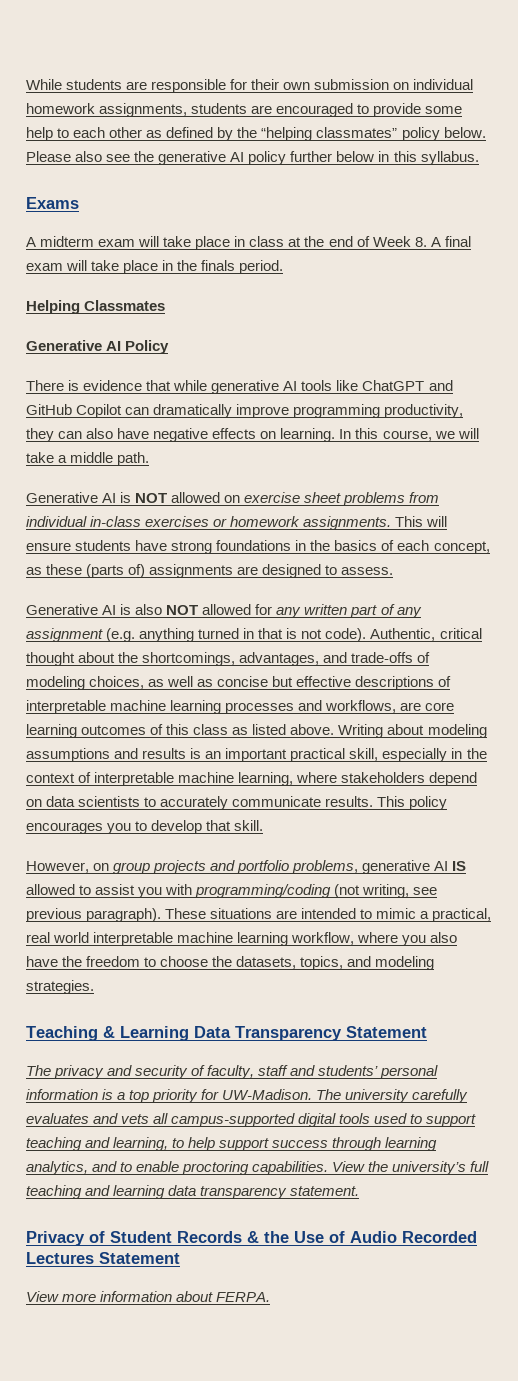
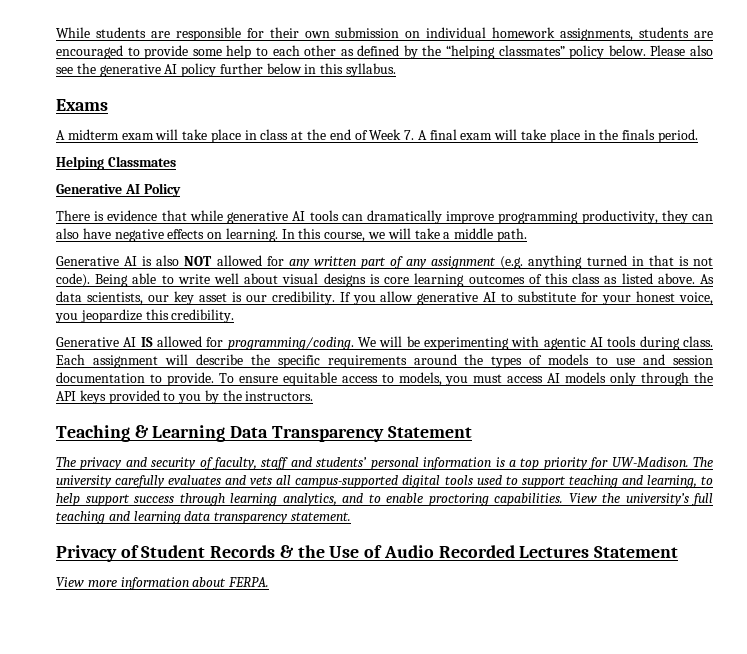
- A midterm exam will take place in class at the end of Week 8. A final exam will take place in the finals period.
+ A midterm exam will take place in class at the end of Week 7. A final exam will take place in the finals period.
- There is evidence that while generative AI tools like ChatGPT and GitHub Copilot can dramatically improve programming productivity, they can also have negative effects on learning.
+ There is evidence that while generative AI tools can dramatically improve programming productivity, they can also have negative effects on learning.
- Generative AI is NOT allowed on exercise sheet problems from individual in-class exercises or homework assignments. This will ensure students have strong foundations in the basics of each concept, as these (parts of) assignments are designed to assess.
- Authentic, critical thought about the shortcomings, advantages, and trade-offs of modeling choices, as well as concise but effective descriptions of interpretable machine learning processes and workflows, are core learning outcomes of this class as listed above.
+ Being able to write well about visual designs is core learning outcomes of this class as listed above.
- Writing about modeling assumptions and results is an important practical skill, especially in the context of interpretable machine learning, where stakeholders depend on data scientists to accurately communicate results. This policy encourages you to develop that skill.
- However, on group projects and portfolio problems, generative AI IS allowed to assist you with programming/coding (not writing, see previous paragraph). These situations are intended to mimic a practical, real world interpretable machine learning workflow, where you also have the freedom to choose the datasets, topics, and modeling strategies.
+ As data scientists, our key asset is our credibility. If you allow generative AI to substitute for your honest voice, you jeopardize this credibility.
+ Generative AI IS allowed for programming/coding. We will be experimenting with agentic AI tools during class. Each assignment will describe the specific requirements around the types of models to use and session documentation to provide. To ensure equitable access to models, you must access AI models only through the API keys provided to you by the instructors.

